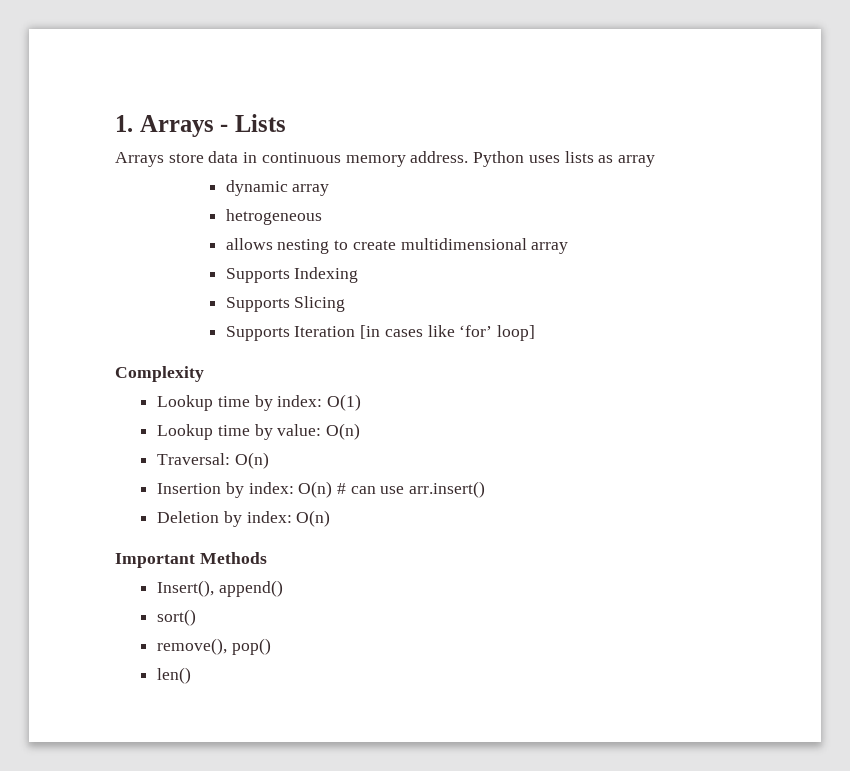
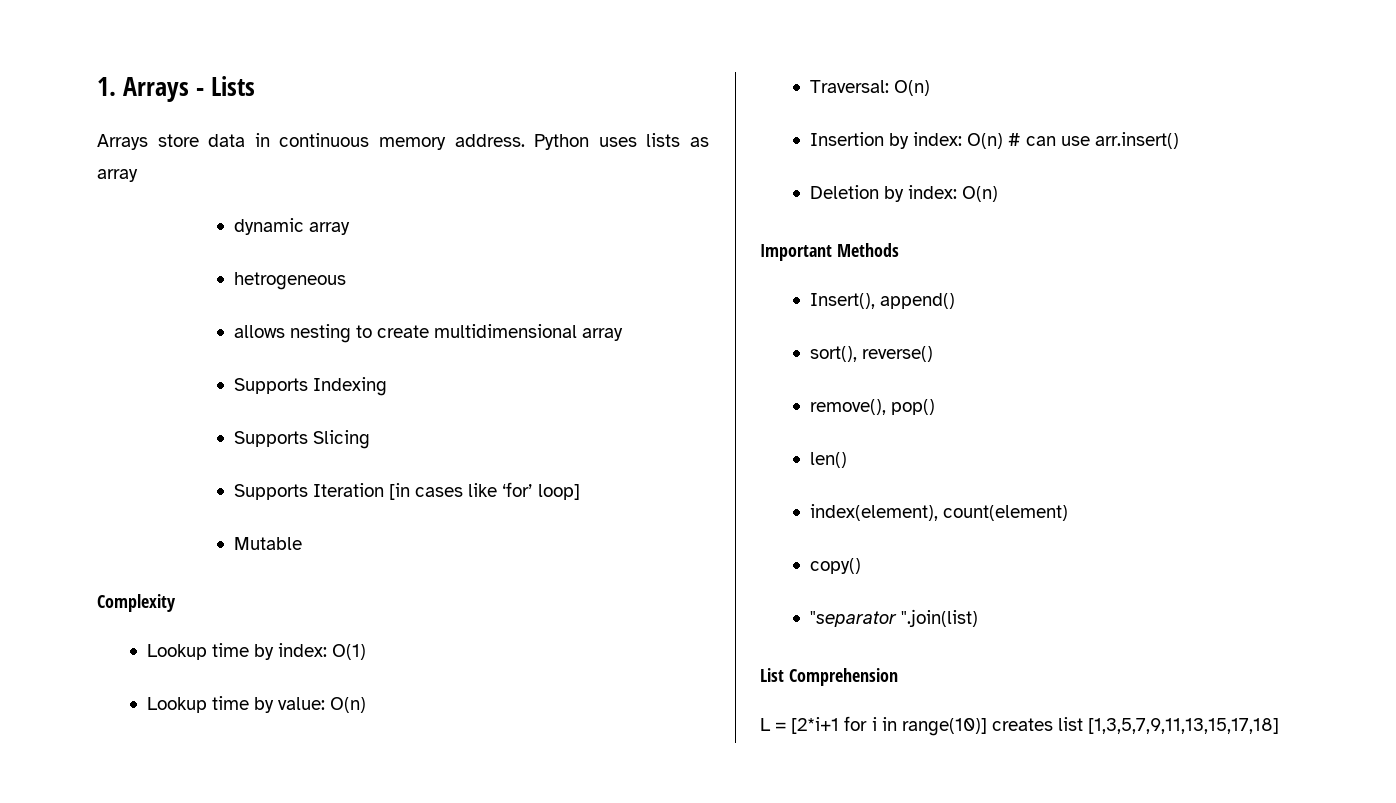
+ Mutable
- sort()
+ sort(), reverse()
+ index(element), count(element)
+ copy()
+ "separator ".join(list)
+ List Comprehension
+ L = [2*i+1 for i in range(10)] creates list [1,3,5,7,9,11,13,15,17,18]

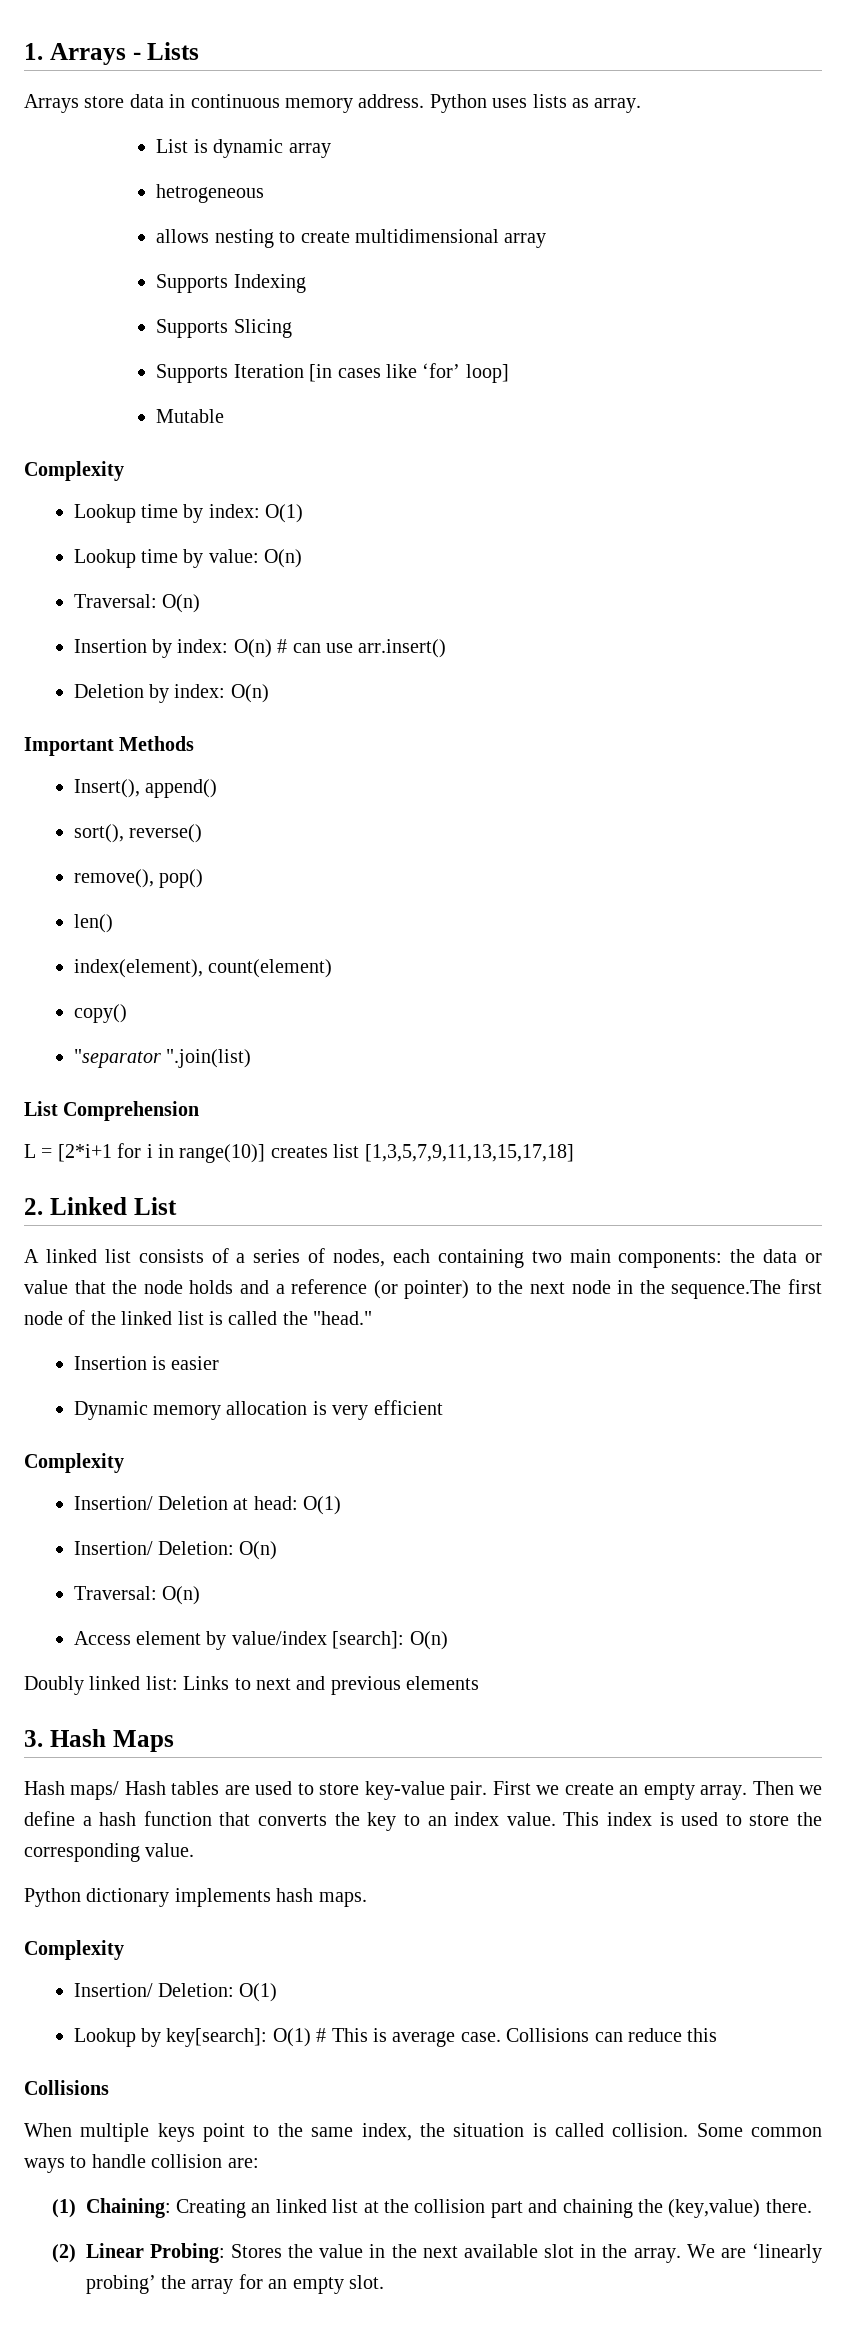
- Python uses lists as array
- dynamic array
+ Python uses lists as array.
+ List is dynamic array
+ 2. Linked List
+ A linked list consists of a series of nodes, each containing two main components: the data or value that the node holds and a reference (or pointer) to the next node in the sequence.The first node of the linked list is called the "head."
+ Insertion is easier
+ Dynamic memory allocation is very efficient
+ Complexity
+ Insertion/ Deletion at head: O(1)
+ Insertion/ Deletion: O(n)
+ Traversal: O(n)
+ Access element by value/index [search]: O(n)
+ Doubly linked list: Links to next and previous elements
+ 3. Hash Maps
+ Hash maps/ Hash tables are used to store key-value pair. First we create an empty array. Then we define a hash function that converts the key to an index value. This index is used to store the corresponding value.
+ Python dictionary implements hash maps.
+ Complexity
+ Insertion/ Deletion: O(1)
+ Lookup by key[search]: O(1) # This is average case. Collisions can reduce this
+ Collisions
+ When multiple keys point to the same index, the situation is called collision. Some common ways to handle collision are:
+ (1) Chaining: Creating an linked list at the collision part and chaining the (key,value) there.
+ (2) Linear Probing: Stores the value in the next available slot in the array. We are ‘linearly probing’ the array for an empty slot.

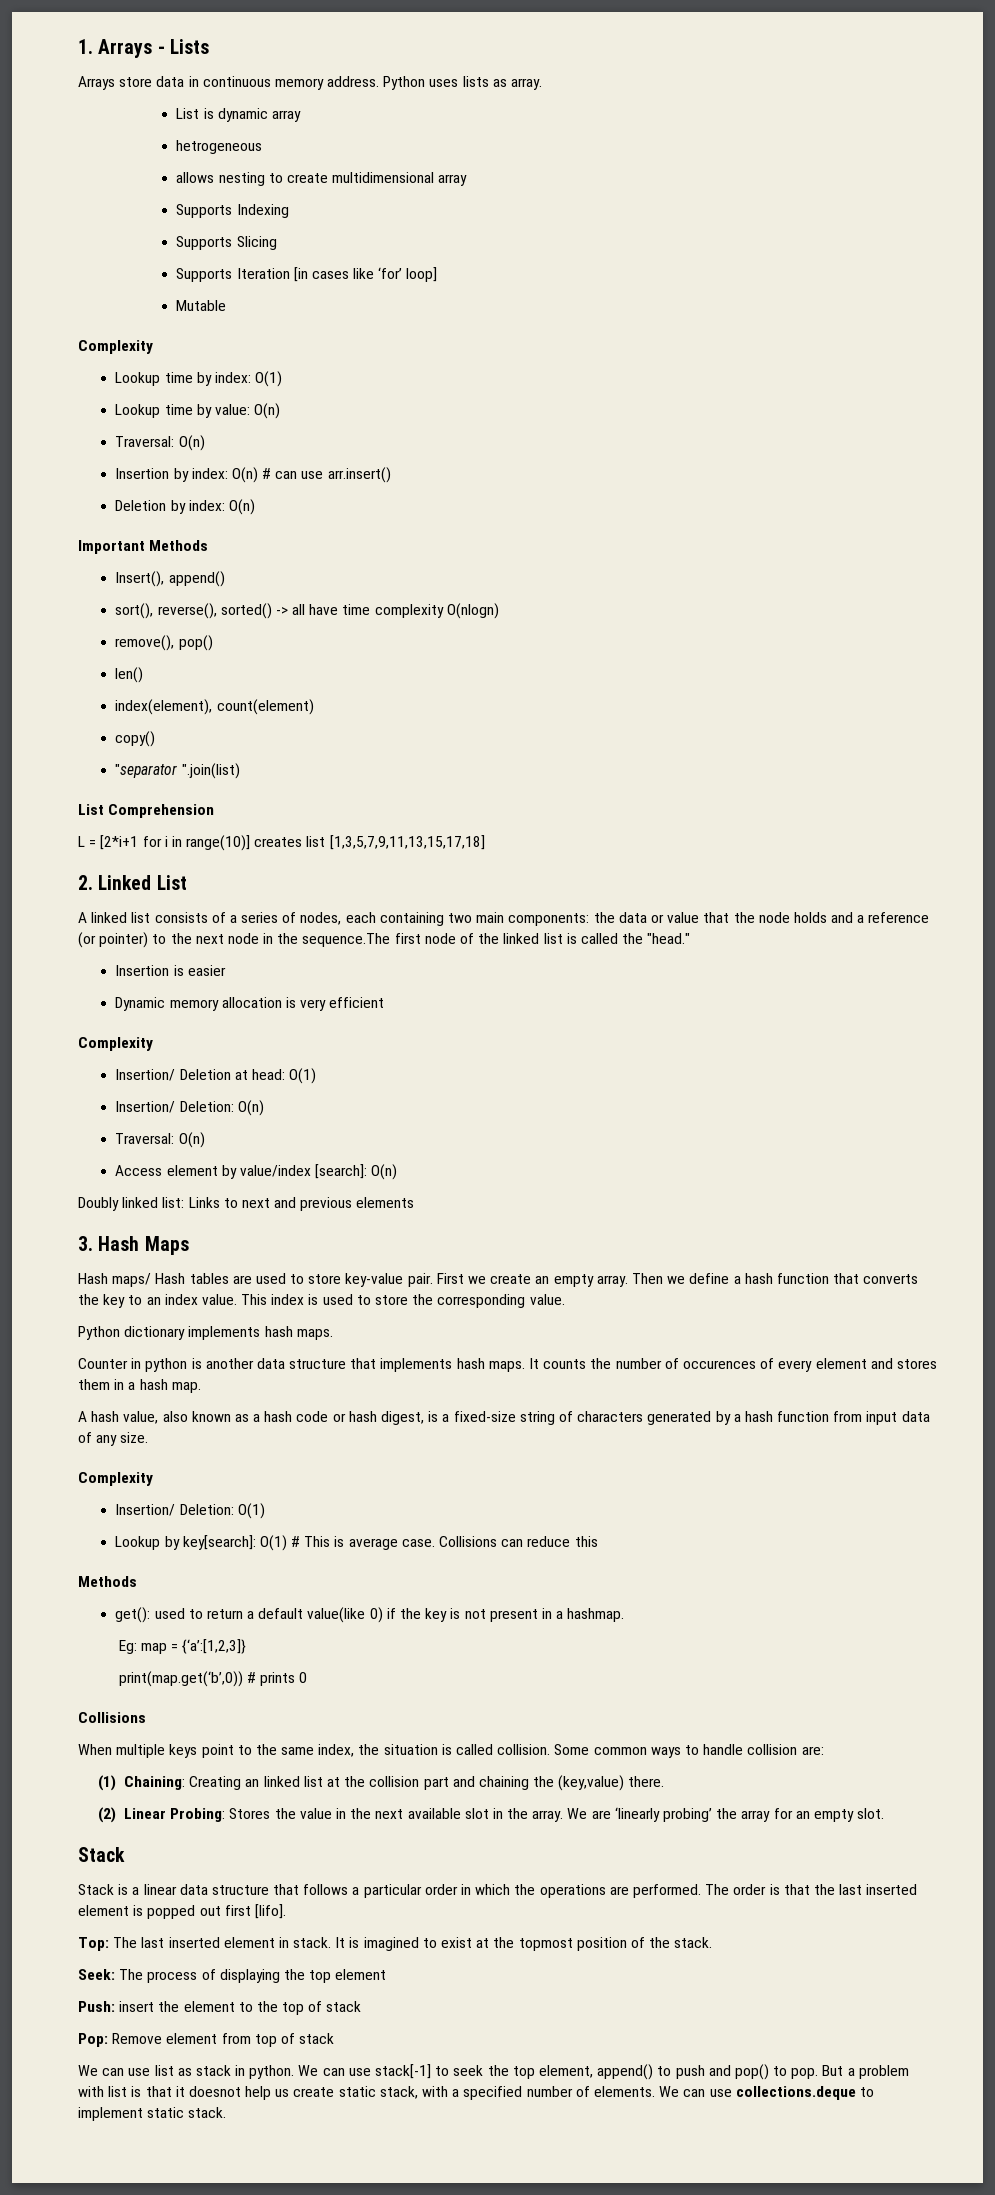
- sort(), reverse()
+ sort(), reverse(), sorted() -> all have time complexity O(nlogn)
+ Counter in python is another data structure that implements hash maps. It counts the number of occurences of every element and stores them in a hash map.
+ A hash value, also known as a hash code or hash digest, is a fixed-size string of characters generated by a hash function from input data of any size.
  Collisions can reduce this
+ Methods
+ get(): used to return a default value(like 0) if the key is not present in a hashmap.
+ Eg: map = {‘a’:[1,2,3]}
+ print(map.get(‘b’,0)) # prints 0
  We are ‘linearly probing’ the array for an empty slot.
+ Stack
+ Stack is a linear data structure that follows a particular order in which the operations are performed. The order is that the last inserted element is popped out first [lifo].
+ Top: The last inserted element in stack. It is imagined to exist at the topmost position of the stack.
+ Seek: The process of displaying the top element
+ Push: insert the element to the top of stack
+ Pop: Remove element from top of stack
+ We can use list as stack in python. We can use stack[-1] to seek the top element, append() to push and pop() to pop. But a problem with list is that it doesnot help us create static stack, with a specified number of elements. We can use collections.deque to implement static stack.

